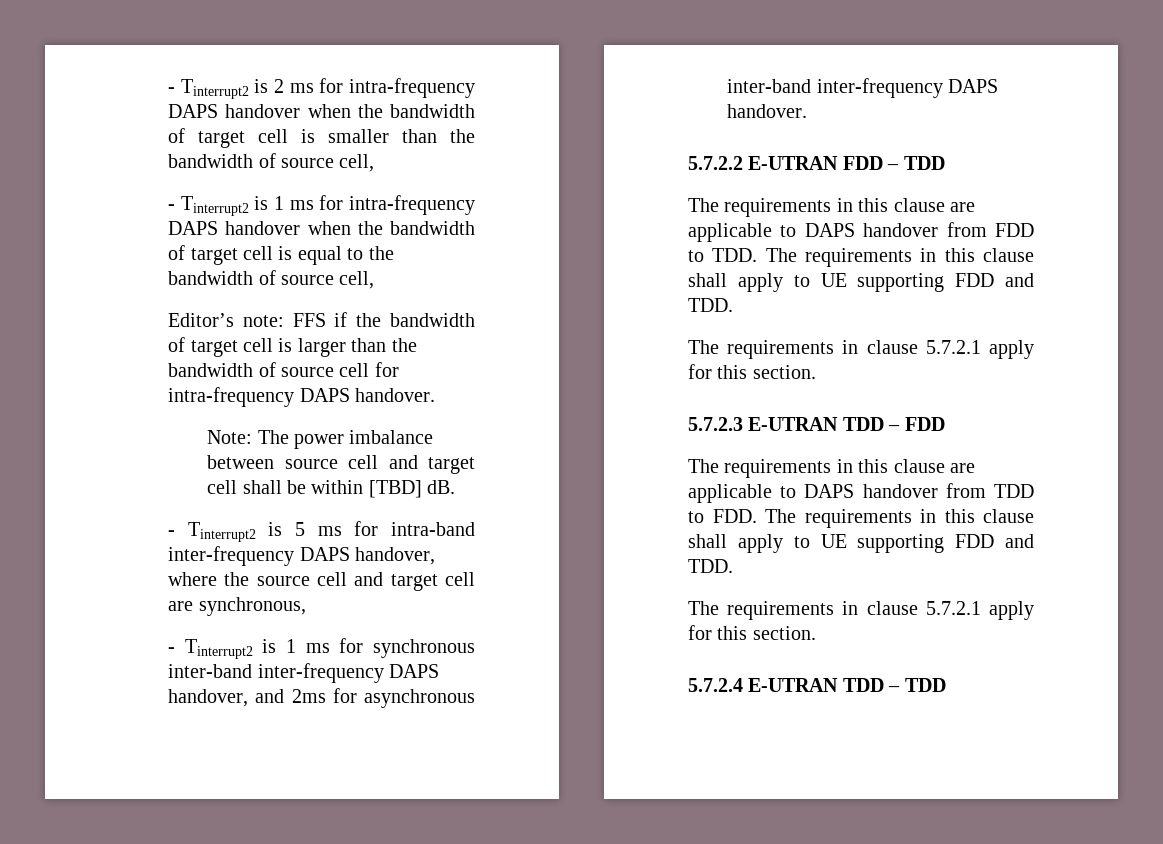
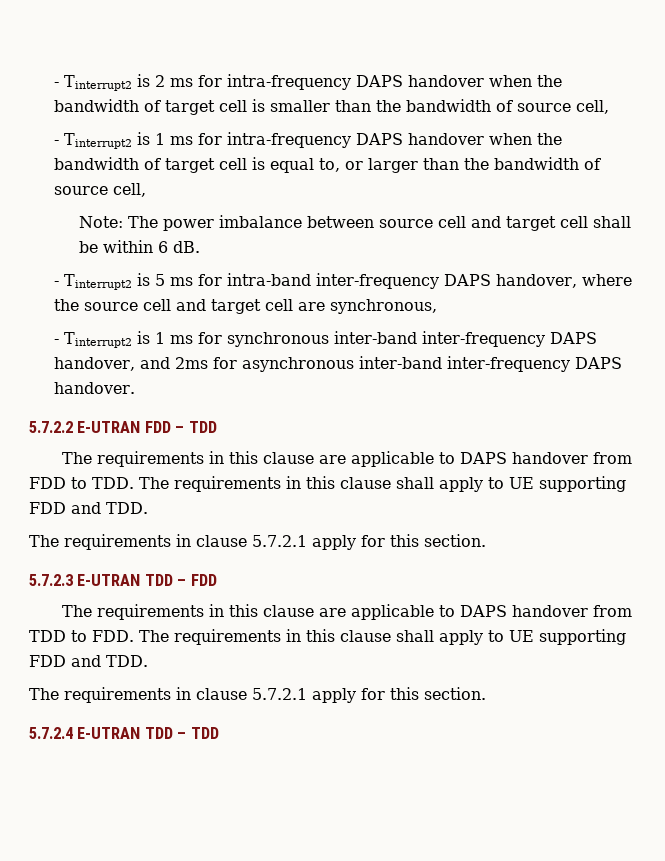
- - Tinterrupt2 is 1 ms for intra-frequency DAPS handover when the bandwidth of target cell is equal to the bandwidth of source cell,
- Editor’s note: FFS if the bandwidth of target cell is larger than the bandwidth of source cell for intra-frequency DAPS handover.
+ - Tinterrupt2 is 1 ms for intra-frequency DAPS handover when the bandwidth of target cell is equal to, or larger than the bandwidth of source cell,
- Note: The power imbalance between source cell and target cell shall be within [TBD] dB.
+ Note: The power imbalance between source cell and target cell shall be within 6 dB.

